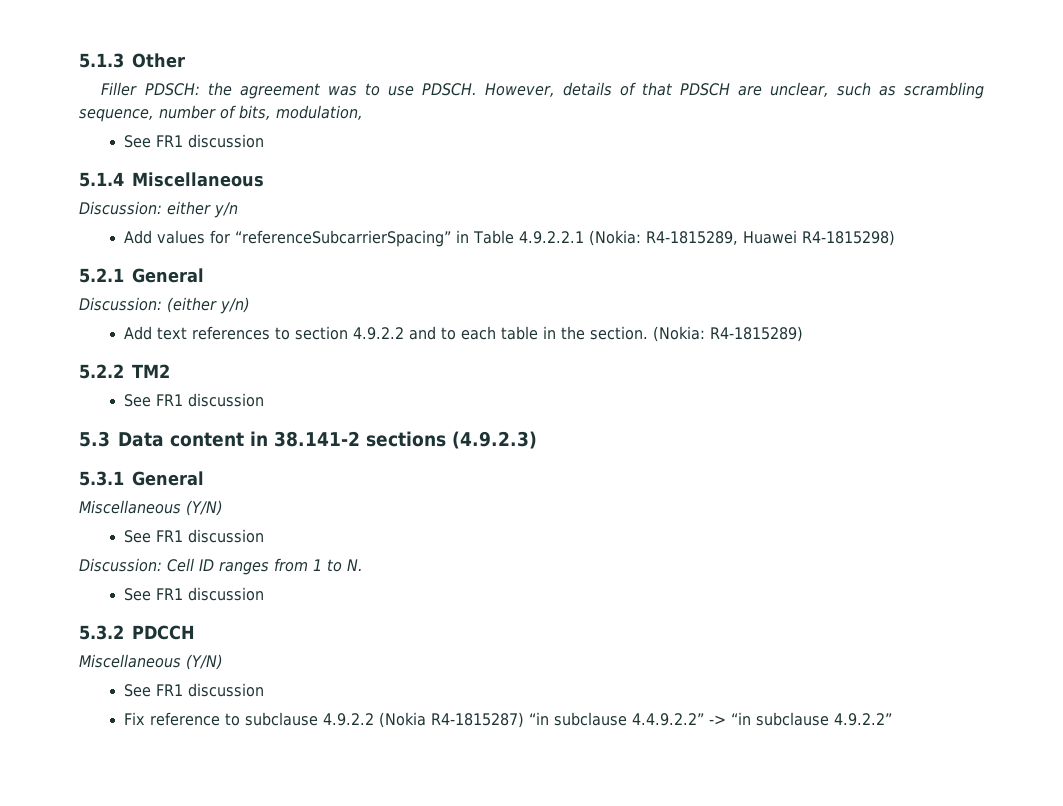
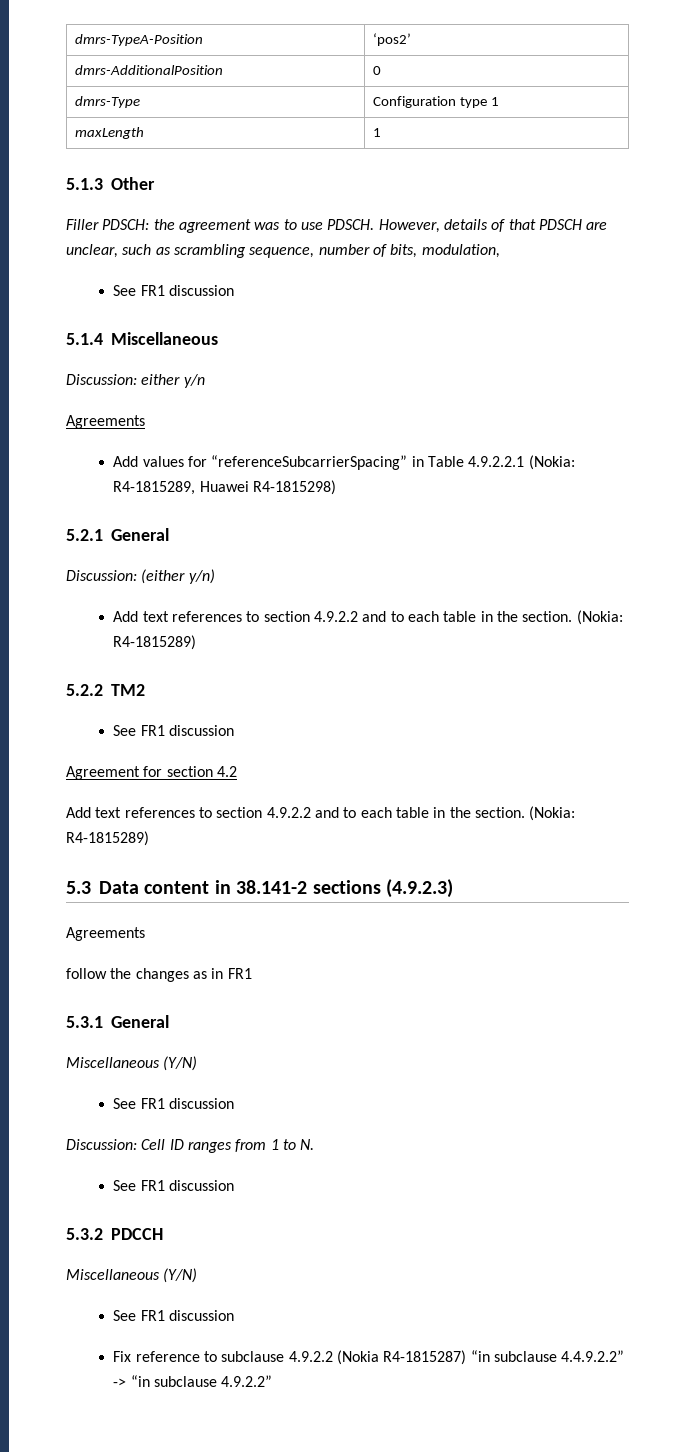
+ dmrs-TypeA-Position | ‘pos2’
+ dmrs-AdditionalPosition | 0
+ dmrs-Type | Configuration type 1
+ maxLength | 1
  Discussion: either y/n
+ Agreements
+ Agreement for section 4.2
+ Add text references to section 4.9.2.2 and to each table in the section. (Nokia: R4-1815289)
  5.3 Data content in 38.141-2 sections (4.9.2.3)
+ Agreements
+ follow the changes as in FR1

